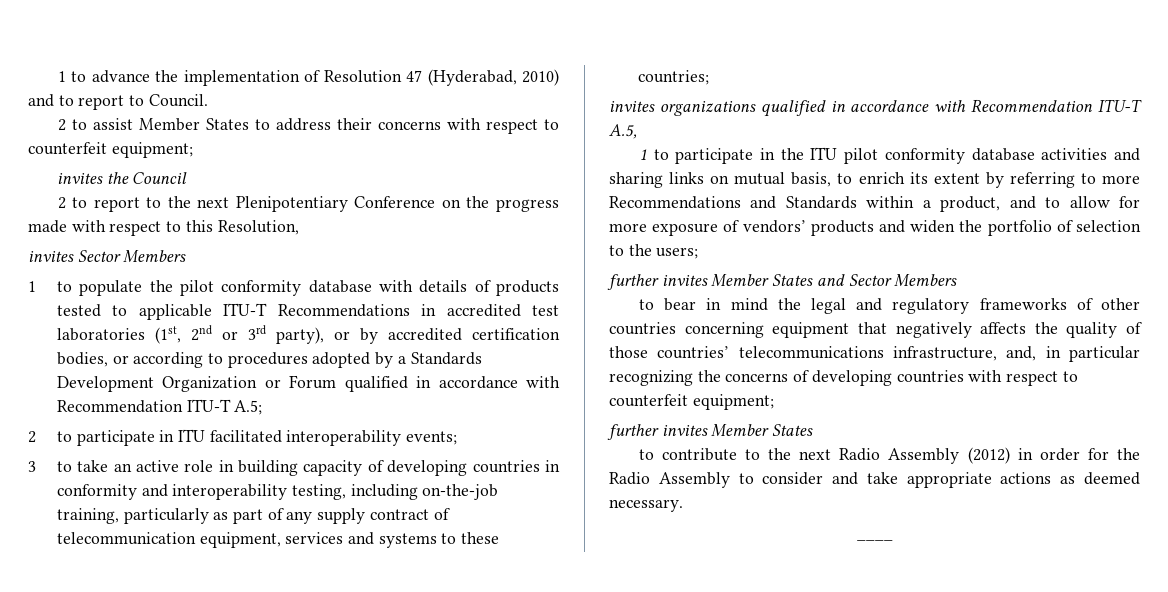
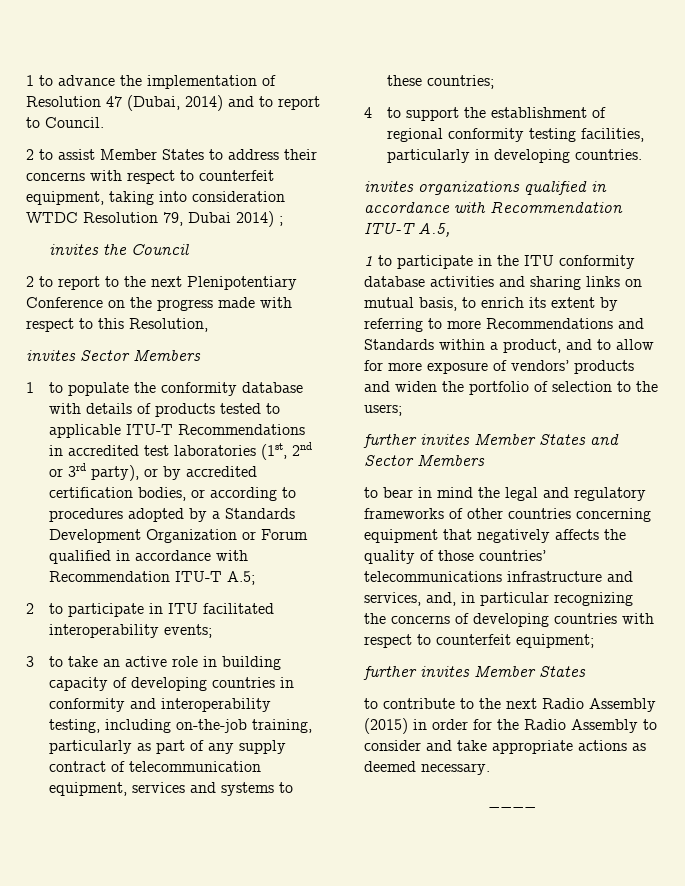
- 1 to advance the implementation of Resolution 47 (Hyderabad, 2010) and to report to Council.
+ 1 to advance the implementation of Resolution 47 (Dubai, 2014) and to report to Council.
- 2 to assist Member States to address their concerns with respect to counterfeit equipment;
+ 2 to assist Member States to address their concerns with respect to counterfeit equipment, taking into consideration WTDC Resolution 79, Dubai 2014) ;
- 1 to populate the pilot conformity database with details of products tested to applicable ITU-T Recommendations in accredited test laboratories (1st, 2nd or 3rd party), or by accredited certification bodies, or according to procedures adopted by a Standards Development Organization or Forum qualified in accordance with Recommendation ITU-T A.5;
+ 1 to populate the conformity database with details of products tested to applicable ITU-T Recommendations in accredited test laboratories (1st, 2nd or 3rd party), or by accredited certification bodies, or according to procedures adopted by a Standards Development Organization or Forum qualified in accordance with Recommendation ITU-T A.5;
+ 4 to support the establishment of regional conformity testing facilities, particularly in developing countries.
- 1 to participate in the ITU pilot conformity database activities and sharing links on mutual basis, to enrich its extent by referring to more Recommendations and Standards within a product, and to allow for more exposure of vendors’ products and widen the portfolio of selection to the users;
+ 1 to participate in the ITU conformity database activities and sharing links on mutual basis, to enrich its extent by referring to more Recommendations and Standards within a product, and to allow for more exposure of vendors’ products and widen the portfolio of selection to the users;
- to bear in mind the legal and regulatory frameworks of other countries concerning equipment that negatively affects the quality of those countries’ telecommunications infrastructure, and, in particular recognizing the concerns of developing countries with respect to counterfeit equipment;
+ to bear in mind the legal and regulatory frameworks of other countries concerning equipment that negatively affects the quality of those countries’ telecommunications infrastructure and services, and, in particular recognizing the concerns of developing countries with respect to counterfeit equipment;
- to contribute to the next Radio Assembly (2012) in order for the Radio Assembly to consider and take appropriate actions as deemed necessary.
+ to contribute to the next Radio Assembly (2015) in order for the Radio Assembly to consider and take appropriate actions as deemed necessary.

